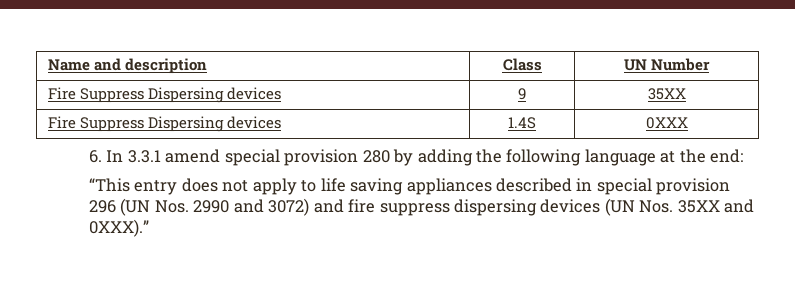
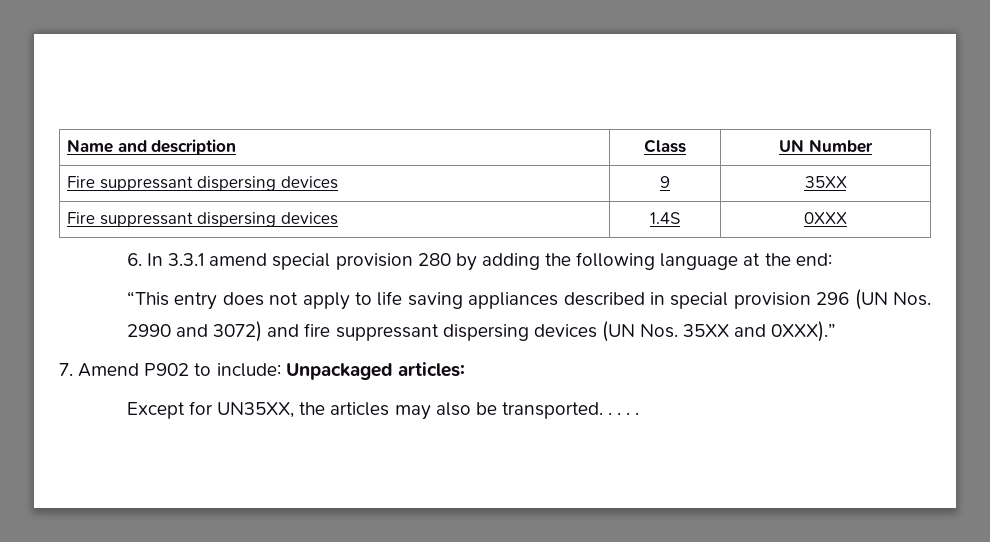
- Fire Suppress Dispersing devices | 9 | 35XX
+ Fire suppressant dispersing devices | 9 | 35XX
- Fire Suppress Dispersing devices | 1.4S | 0XXX
+ Fire suppressant dispersing devices | 1.4S | 0XXX
- “This entry does not apply to life saving appliances described in special provision 296 (UN Nos. 2990 and 3072) and fire suppress dispersing devices (UN Nos. 35XX and 0XXX).”
+ “This entry does not apply to life saving appliances described in special provision 296 (UN Nos. 2990 and 3072) and fire suppressant dispersing devices (UN Nos. 35XX and 0XXX).”
+ 7. Amend P902 to include: Unpackaged articles:
+ Except for UN35XX, the articles may also be transported. . . . .

